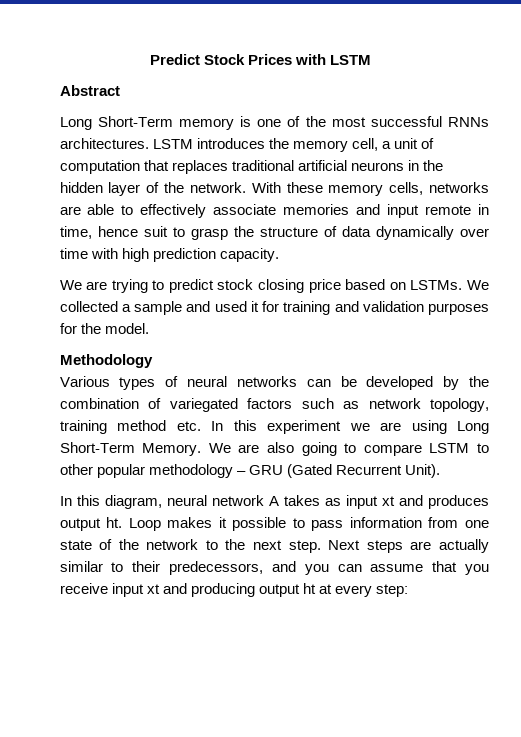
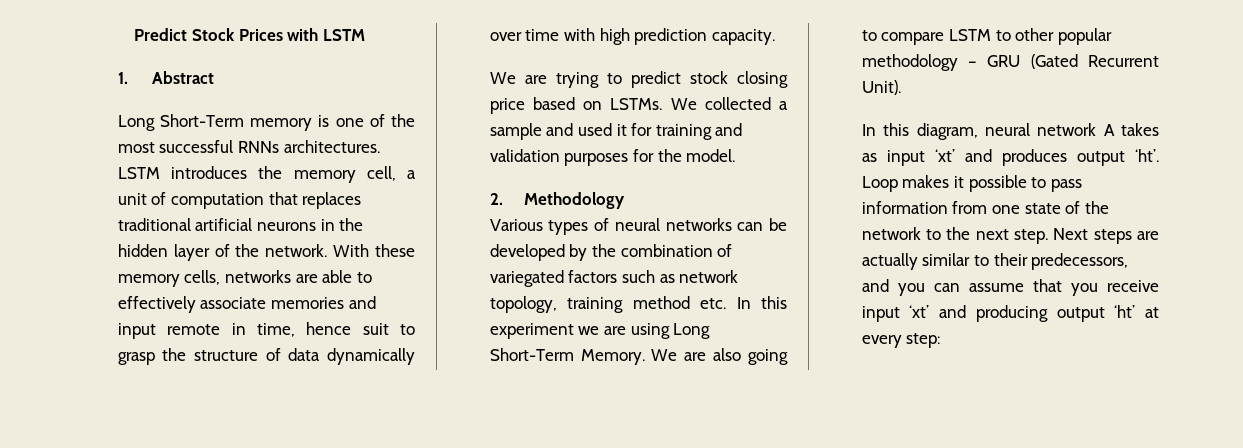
- Abstract
+ 1. Abstract
- Methodology
+ 2. Methodology
- In this diagram, neural network A takes as input xt and produces output ht.
+ In this diagram, neural network A takes as input ‘xt’ and produces output ‘ht’.
- Next steps are actually similar to their predecessors, and you can assume that you receive input xt and producing output ht at every step:
+ Next steps are actually similar to their predecessors, and you can assume that you receive input ‘xt’ and producing output ‘ht’ at every step:

